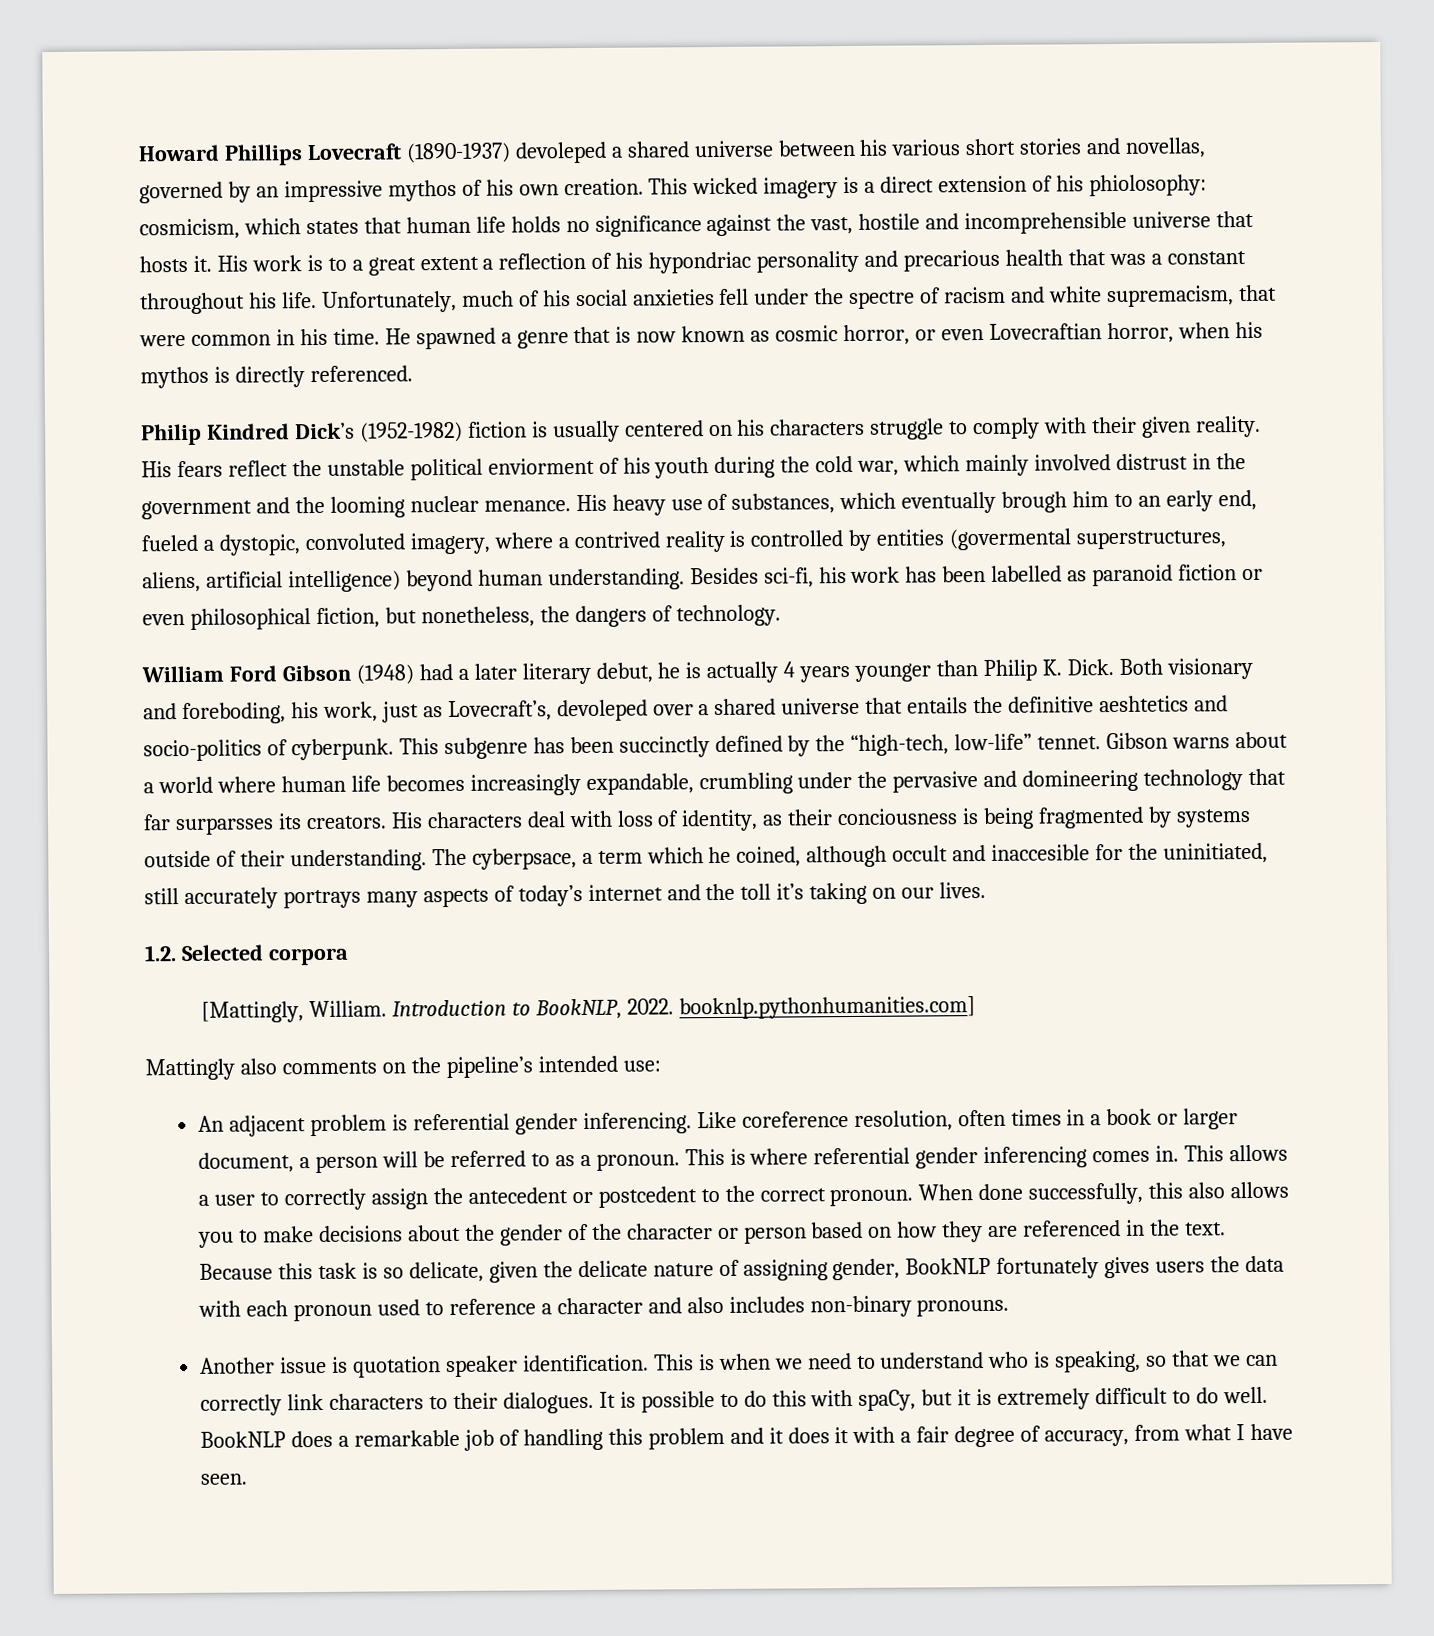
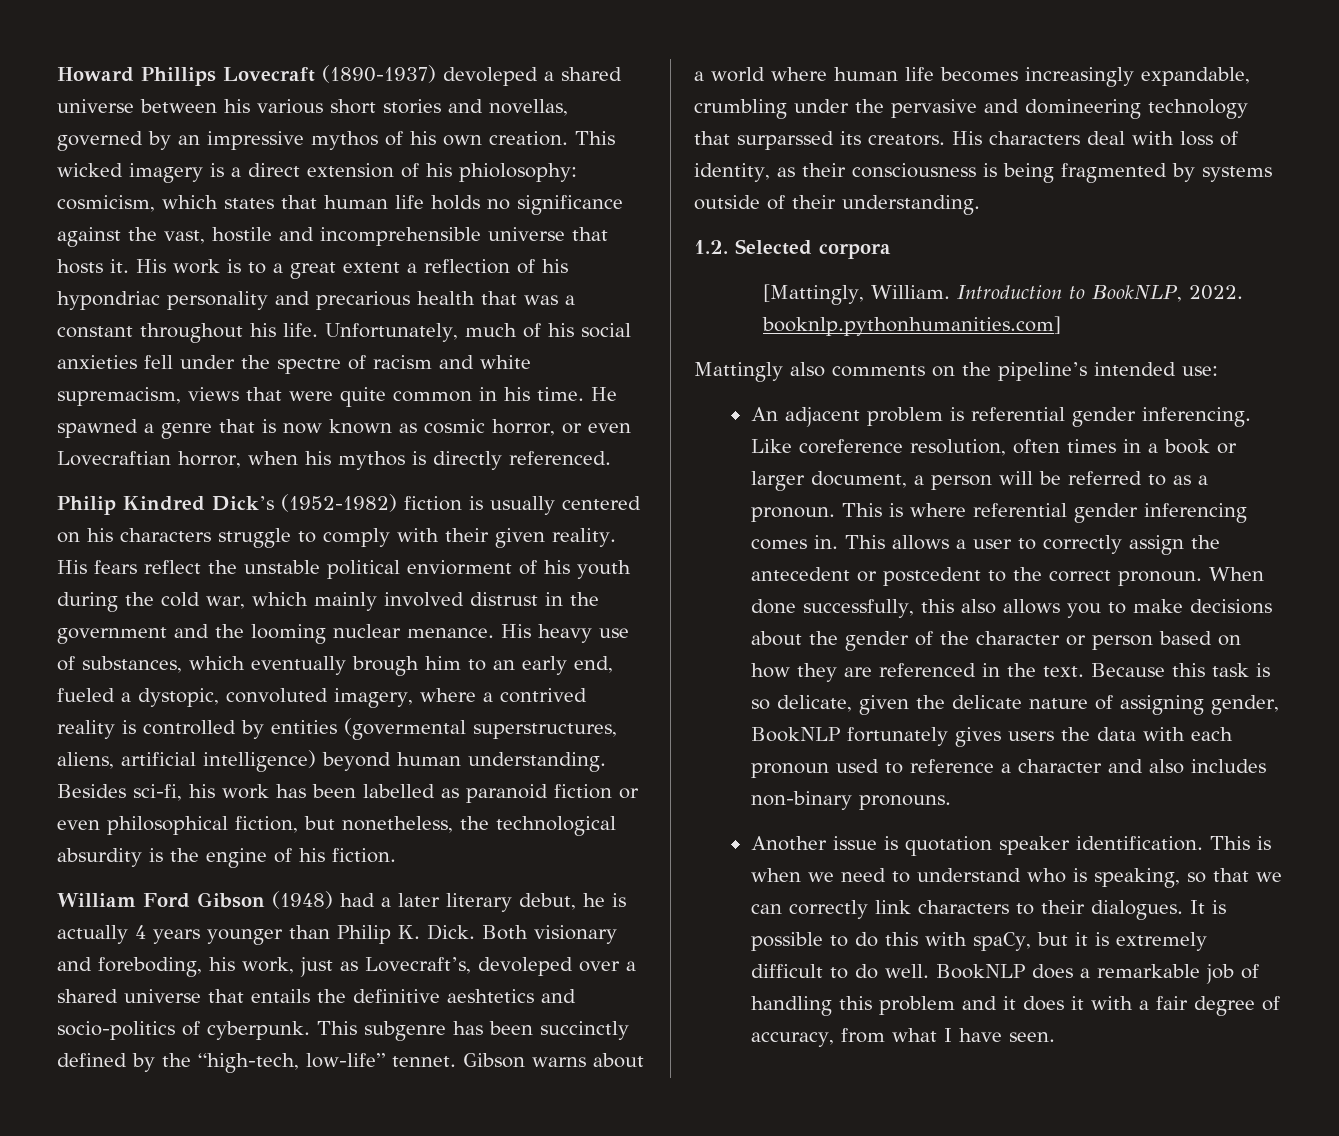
- Unfortunately, much of his social anxieties fell under the spectre of racism and white supremacism, that were common in his time.
+ Unfortunately, much of his social anxieties fell under the spectre of racism and white supremacism, views that were quite common in his time.
- Besides sci-fi, his work has been labelled as paranoid fiction or even philosophical fiction, but nonetheless, the dangers of technology.
+ Besides sci-fi, his work has been labelled as paranoid fiction or even philosophical fiction, but nonetheless, the technological absurdity is the engine of his fiction.
- Gibson warns about a world where human life becomes increasingly expandable, crumbling under the pervasive and domineering technology that far surparsses its creators.
+ Gibson warns about a world where human life becomes increasingly expandable, crumbling under the pervasive and domineering technology that surparssed its creators.
- His characters deal with loss of identity, as their conciousness is being fragmented by systems outside of their understanding. The cyberpsace, a term which he coined, although occult and inaccesible for the uninitiated, still accurately portrays many aspects of today’s internet and the toll it’s taking on our lives.
+ His characters deal with loss of identity, as their consciousness is being fragmented by systems outside of their understanding.

